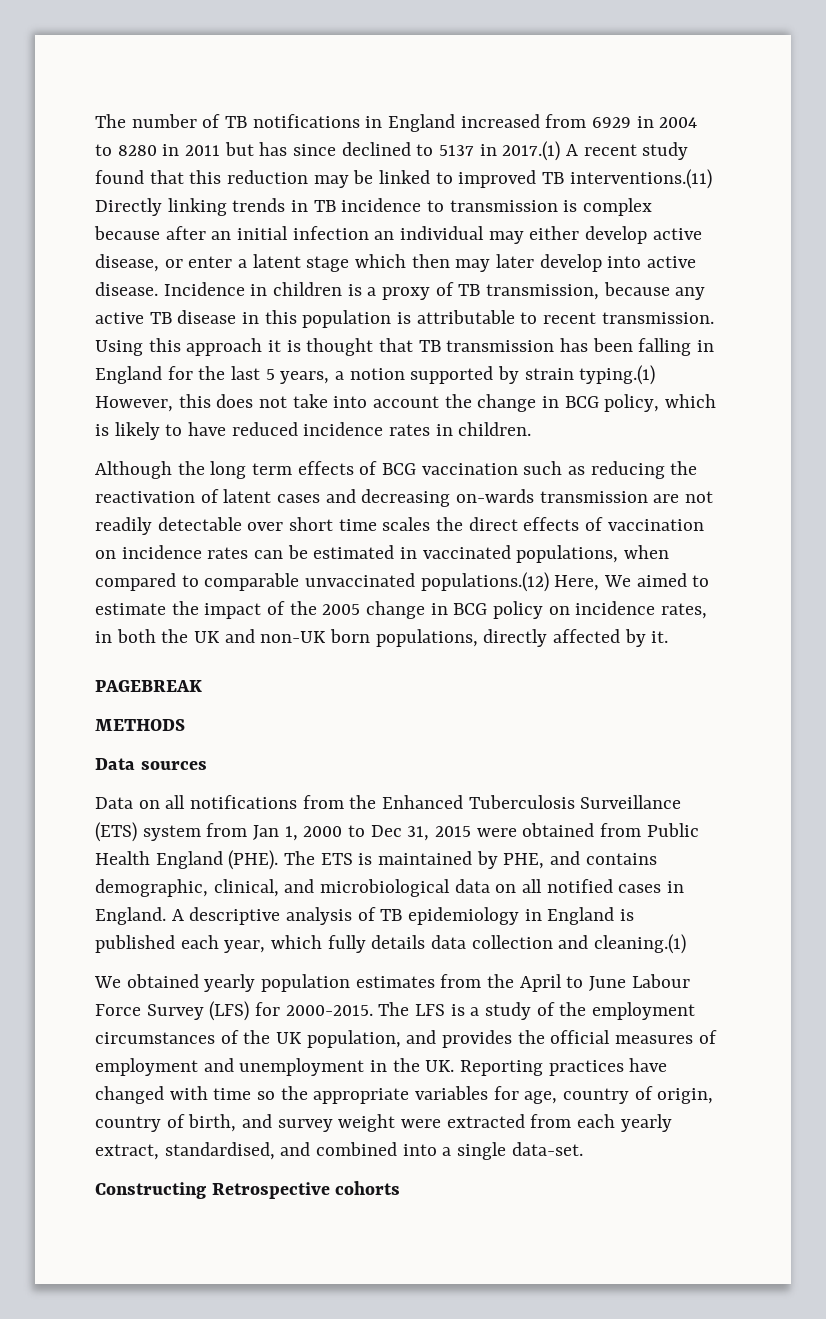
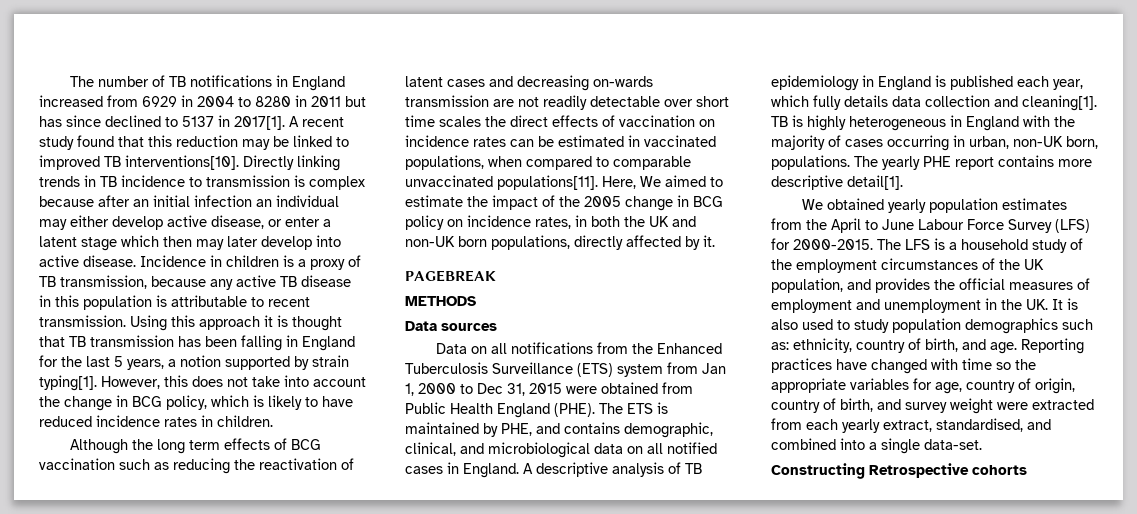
- The number of TB notifications in England increased from 6929 in 2004 to 8280 in 2011 but has since declined to 5137 in 2017.(1) A recent study found that this reduction may be linked to improved TB interventions.(11) Directly linking trends in TB incidence to transmission is complex because after an initial infection an individual may either develop active disease, or enter a latent stage which then may later develop into active disease.
+ The number of TB notifications in England increased from 6929 in 2004 to 8280 in 2011 but has since declined to 5137 in 2017[1]. A recent study found that this reduction may be linked to improved TB interventions[10]. Directly linking trends in TB incidence to transmission is complex because after an initial infection an individual may either develop active disease, or enter a latent stage which then may later develop into active disease.
- Using this approach it is thought that TB transmission has been falling in England for the last 5 years, a notion supported by strain typing.(1) However, this does not take into account the change in BCG policy, which is likely to have reduced incidence rates in children.
+ Using this approach it is thought that TB transmission has been falling in England for the last 5 years, a notion supported by strain typing[1]. However, this does not take into account the change in BCG policy, which is likely to have reduced incidence rates in children.
- Although the long term effects of BCG vaccination such as reducing the reactivation of latent cases and decreasing on-wards transmission are not readily detectable over short time scales the direct effects of vaccination on incidence rates can be estimated in vaccinated populations, when compared to comparable unvaccinated populations.(12) Here, We aimed to estimate the impact of the 2005 change in BCG policy on incidence rates, in both the UK and non-UK born populations, directly affected by it.
+ Although the long term effects of BCG vaccination such as reducing the reactivation of latent cases and decreasing on-wards transmission are not readily detectable over short time scales the direct effects of vaccination on incidence rates can be estimated in vaccinated populations, when compared to comparable unvaccinated populations[11]. Here, We aimed to estimate the impact of the 2005 change in BCG policy on incidence rates, in both the UK and non-UK born populations, directly affected by it.
- A descriptive analysis of TB epidemiology in England is published each year, which fully details data collection and cleaning.(1)
+ A descriptive analysis of TB epidemiology in England is published each year, which fully details data collection and cleaning[1]. TB is highly heterogeneous in England with the majority of cases occurring in urban, non-UK born, populations. The yearly PHE report contains more descriptive detail[1].
- The LFS is a study of the employment circumstances of the UK population, and provides the official measures of employment and unemployment in the UK. Reporting practices have changed with time so the appropriate variables for age, country of origin, country of birth, and survey weight were extracted from each yearly extract, standardised, and combined into a single data-set.
+ The LFS is a household study of the employment circumstances of the UK population, and provides the official measures of employment and unemployment in the UK. It is also used to study population demographics such as: ethnicity, country of birth, and age. Reporting practices have changed with time so the appropriate variables for age, country of origin, country of birth, and survey weight were extracted from each yearly extract, standardised, and combined into a single data-set.

